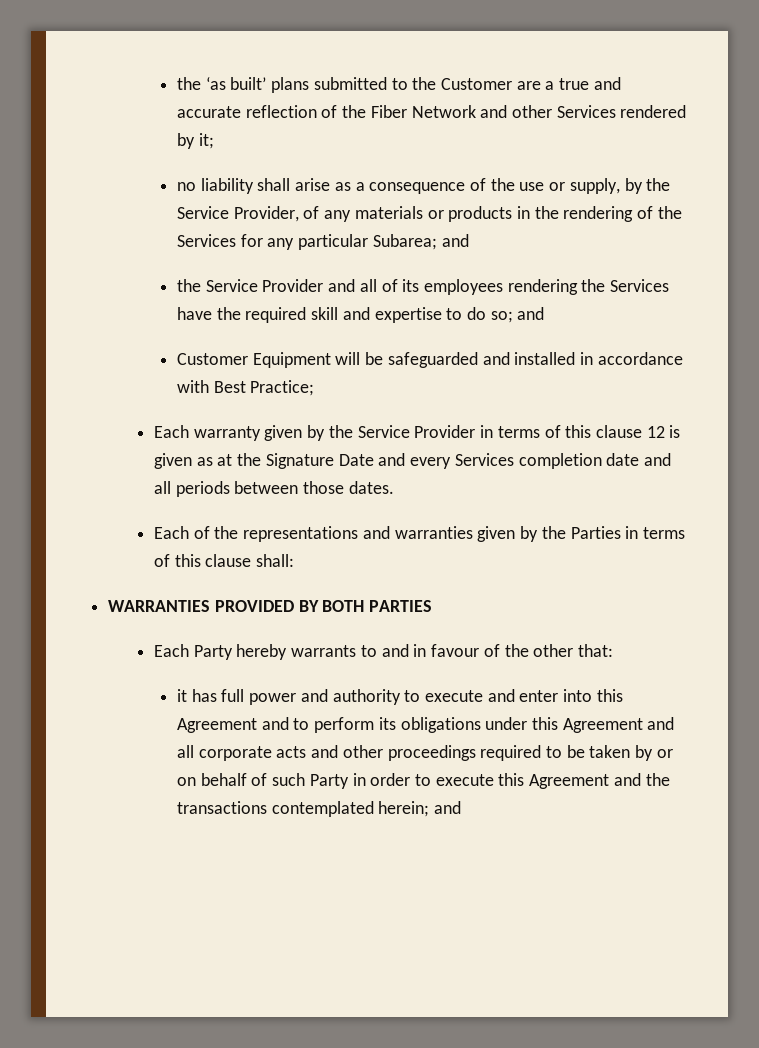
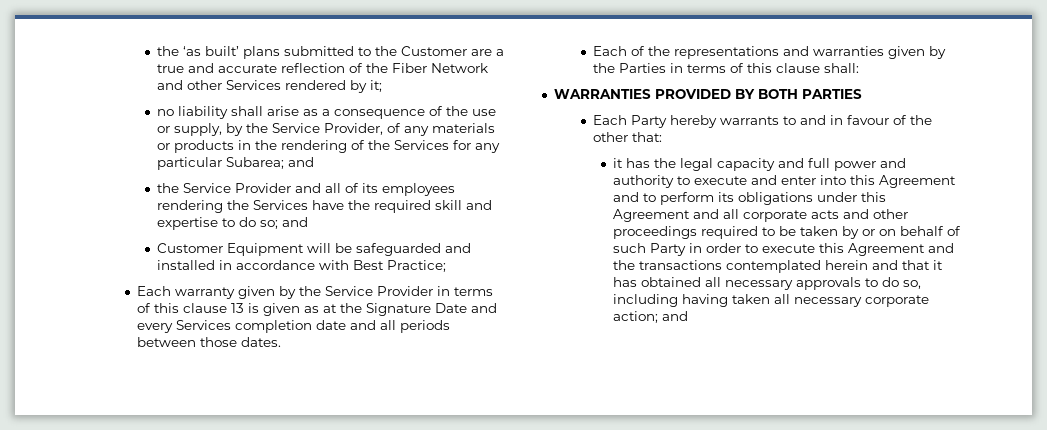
- Each warranty given by the Service Provider in terms of this clause 12 is given as at the Signature Date and every Services completion date and all periods between those dates.
+ Each warranty given by the Service Provider in terms of this clause 13 is given as at the Signature Date and every Services completion date and all periods between those dates.
- it has full power and authority to execute and enter into this Agreement and to perform its obligations under this Agreement and all corporate acts and other proceedings required to be taken by or on behalf of such Party in order to execute this Agreement and the transactions contemplated herein; and
+ it has the legal capacity and full power and authority to execute and enter into this Agreement and to perform its obligations under this Agreement and all corporate acts and other proceedings required to be taken by or on behalf of such Party in order to execute this Agreement and the transactions contemplated herein and that it has obtained all necessary approvals to do so, including having taken all necessary corporate action; and

